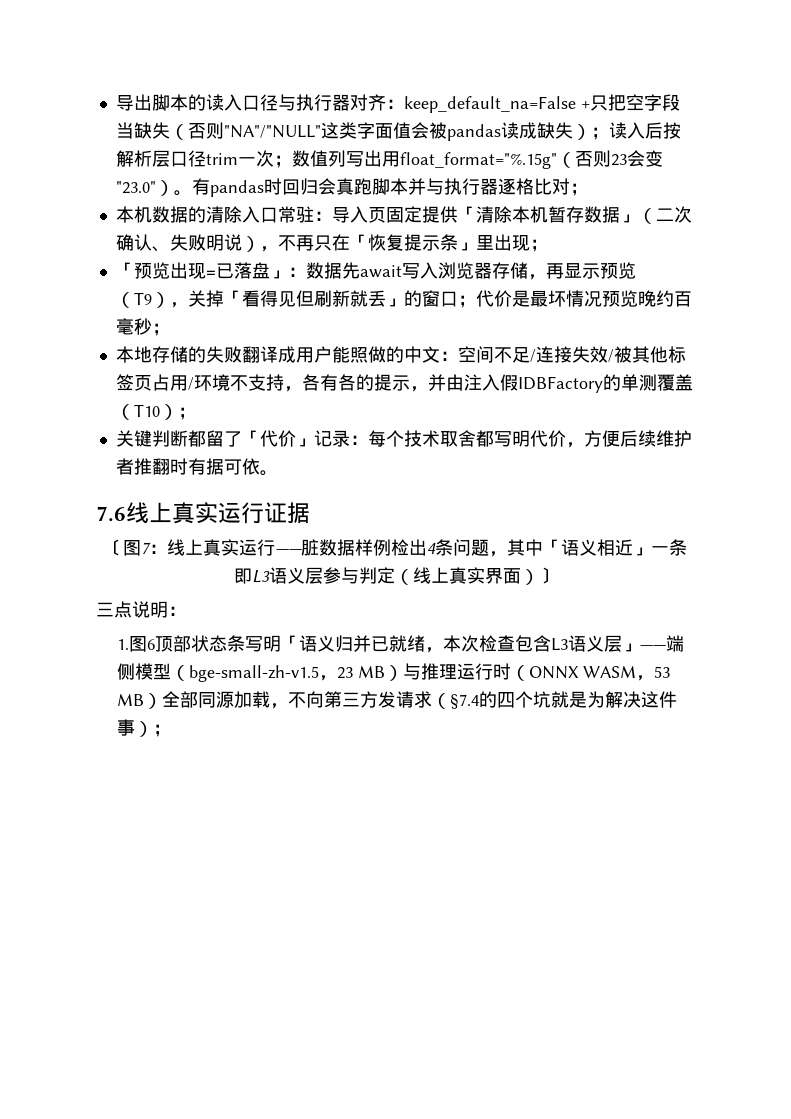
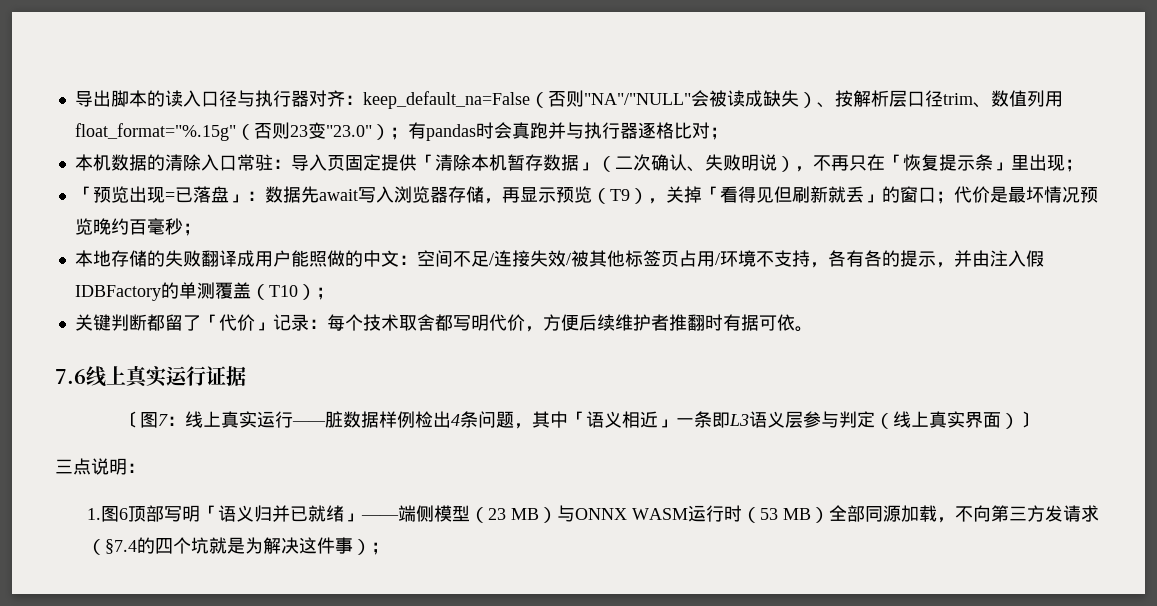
- 导出脚本的读入口径与执行器对齐：keep_default_na=False +只把空字段当缺失（否则"NA"/"NULL"这类字面值会被pandas读成缺失）；读入后按解析层口径trim一次；数值列写出用float_format="%.15g"（否则23会变"23.0"）。有pandas时回归会真跑脚本并与执行器逐格比对；
+ 导出脚本的读入口径与执行器对齐：keep_default_na=False（否则"NA"/"NULL"会被读成缺失）、按解析层口径trim、数值列用float_format="%.15g"（否则23变"23.0"）；有pandas时会真跑并与执行器逐格比对；
- 1.图6顶部状态条写明「语义归并已就绪，本次检查包含L3语义层」——端侧模型（bge-small-zh-v1.5，23 MB）与推理运行时（ONNX WASM，53 MB）全部同源加载，不向第三方发请求（§7.4的四个坑就是为解决这件事）；
+ 1.图6顶部写明「语义归并已就绪」——端侧模型（23 MB）与ONNX WASM运行时（53 MB）全部同源加载，不向第三方发请求（§7.4的四个坑就是为解决这件事）；

